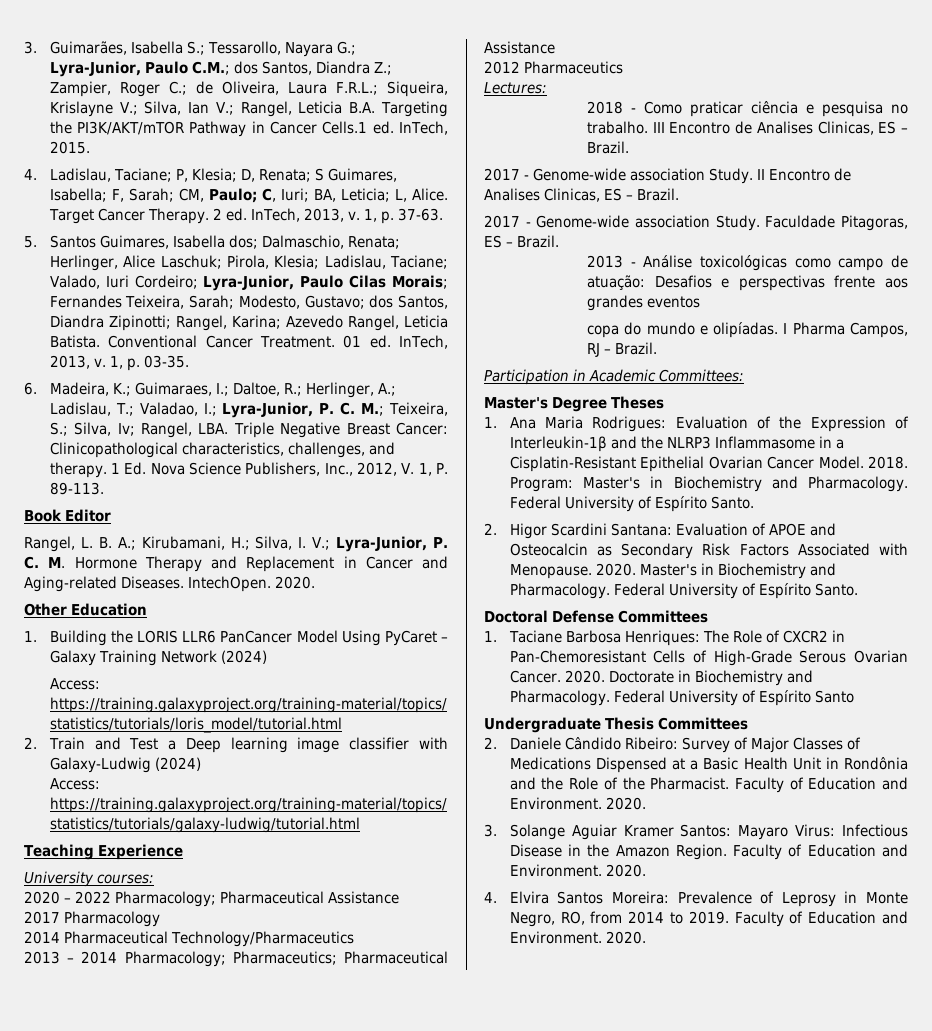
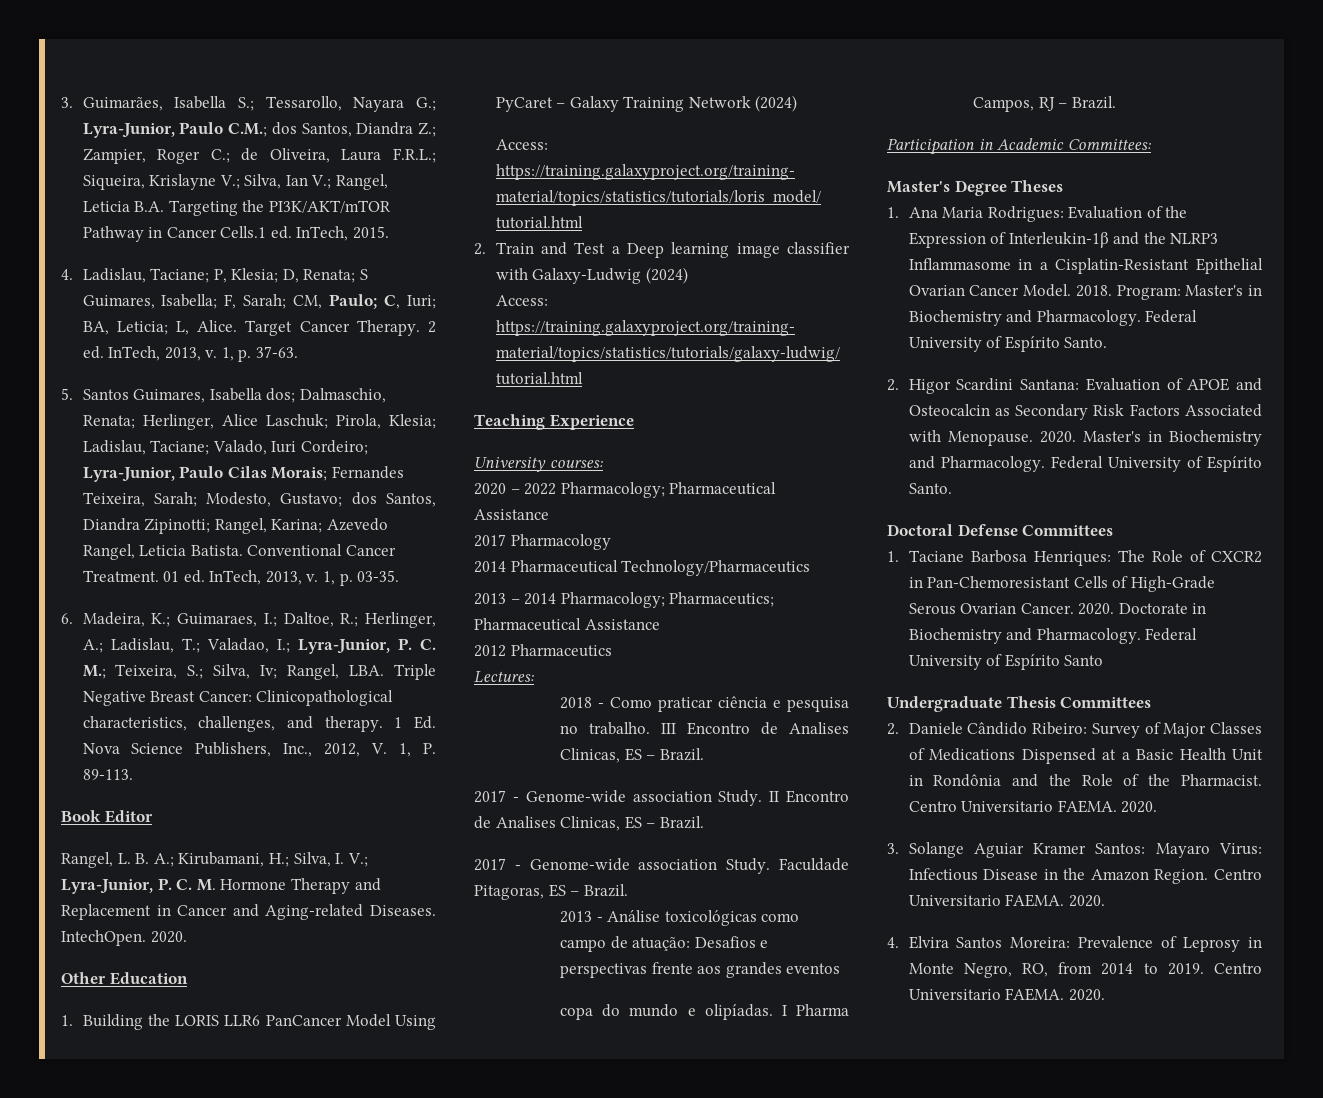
- 2. Daniele Cândido Ribeiro: Survey of Major Classes of Medications Dispensed at a Basic Health Unit in Rondônia and the Role of the Pharmacist. Faculty of Education and Environment.
+ 2. Daniele Cândido Ribeiro: Survey of Major Classes of Medications Dispensed at a Basic Health Unit in Rondônia and the Role of the Pharmacist. Centro Universitario FAEMA.
- 3. Solange Aguiar Kramer Santos: Mayaro Virus: Infectious Disease in the Amazon Region. Faculty of Education and Environment.
+ 3. Solange Aguiar Kramer Santos: Mayaro Virus: Infectious Disease in the Amazon Region. Centro Universitario FAEMA.
- 4. Elvira Santos Moreira: Prevalence of Leprosy in Monte Negro, RO, from 2014 to 2019. Faculty of Education and Environment.
+ 4. Elvira Santos Moreira: Prevalence of Leprosy in Monte Negro, RO, from 2014 to 2019. Centro Universitario FAEMA.

